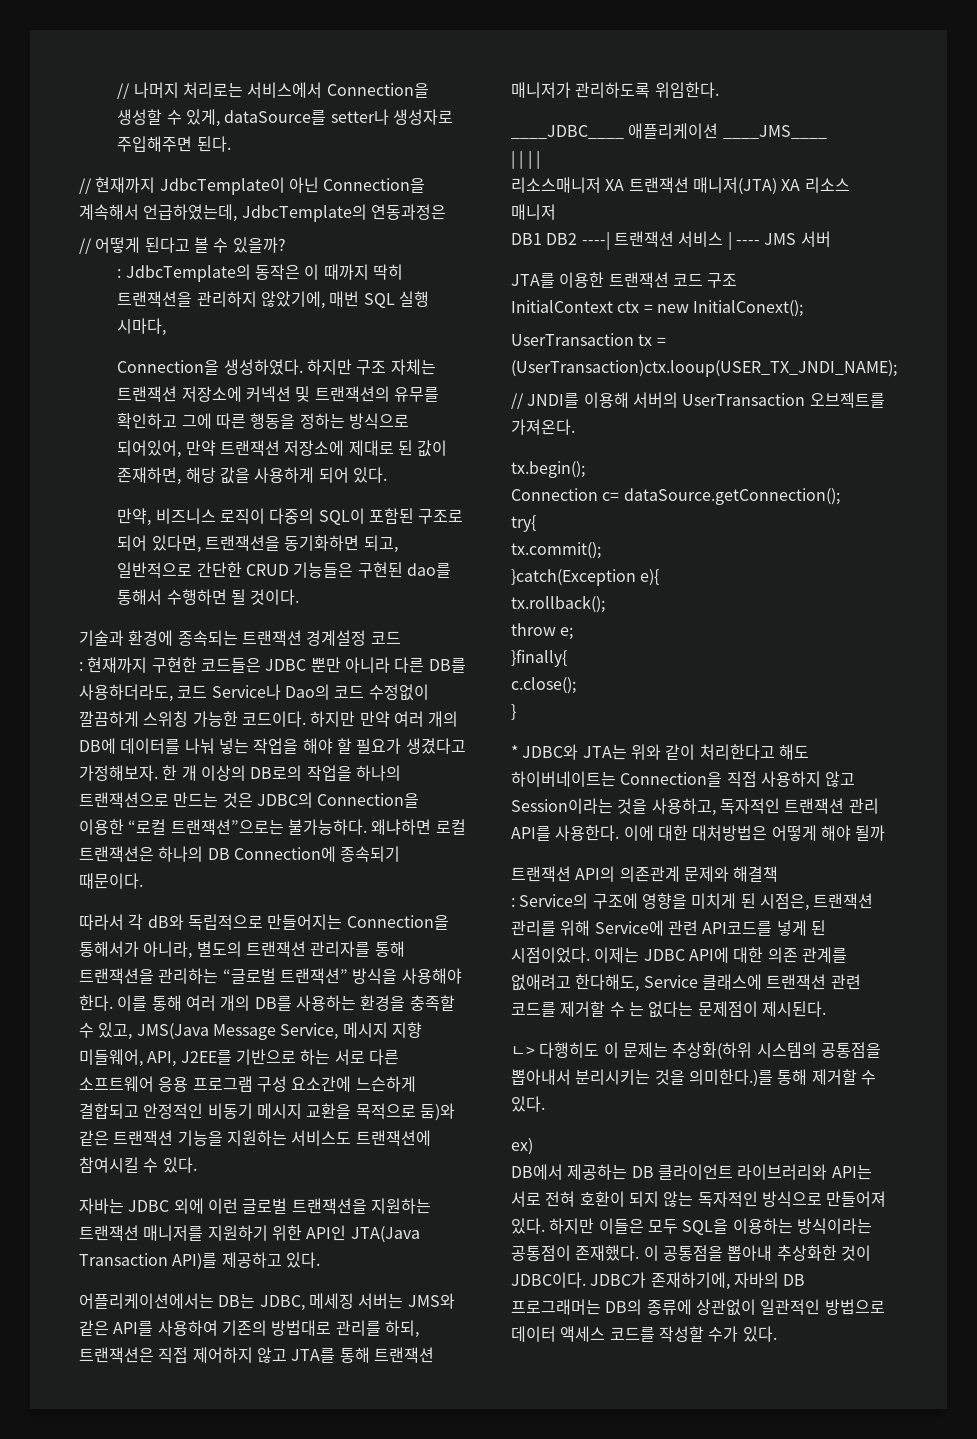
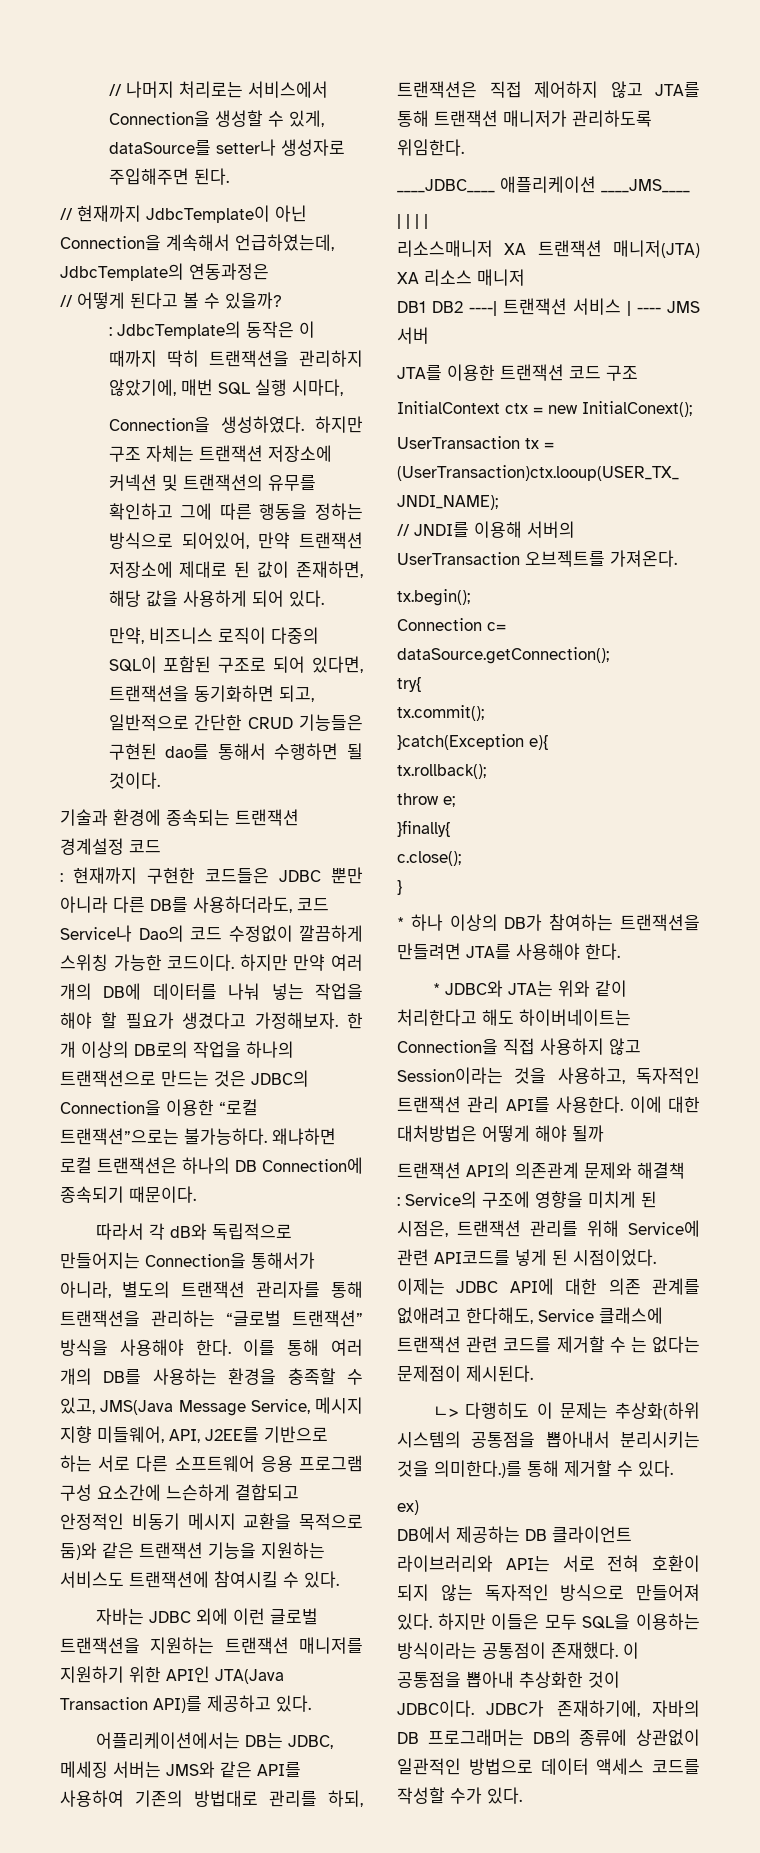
+ * 하나 이상의 DB가 참여하는 트랜잭션을 만들려면 JTA를 사용해야 한다.

